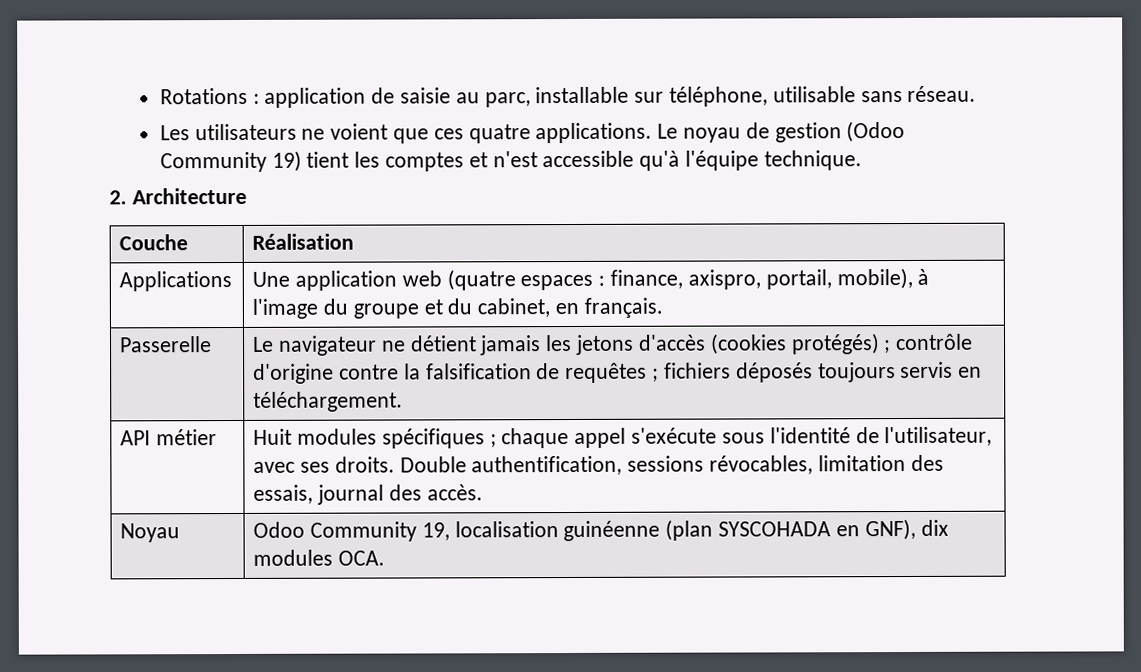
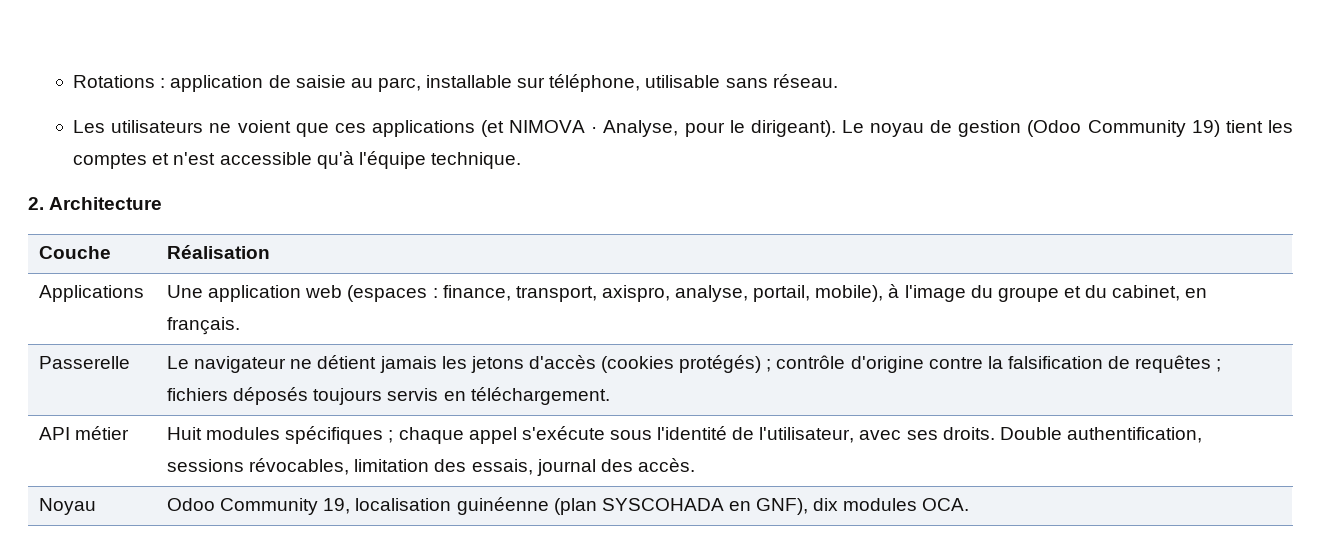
- Les utilisateurs ne voient que ces quatre applications.
+ Les utilisateurs ne voient que ces applications (et NIMOVA · Analyse, pour le dirigeant).
- Applications | Une application web (quatre espaces : finance, axispro, portail, mobile), à l'image du groupe et du cabinet, en français.
+ Applications | Une application web (espaces : finance, transport, axispro, analyse, portail, mobile), à l'image du groupe et du cabinet, en français.

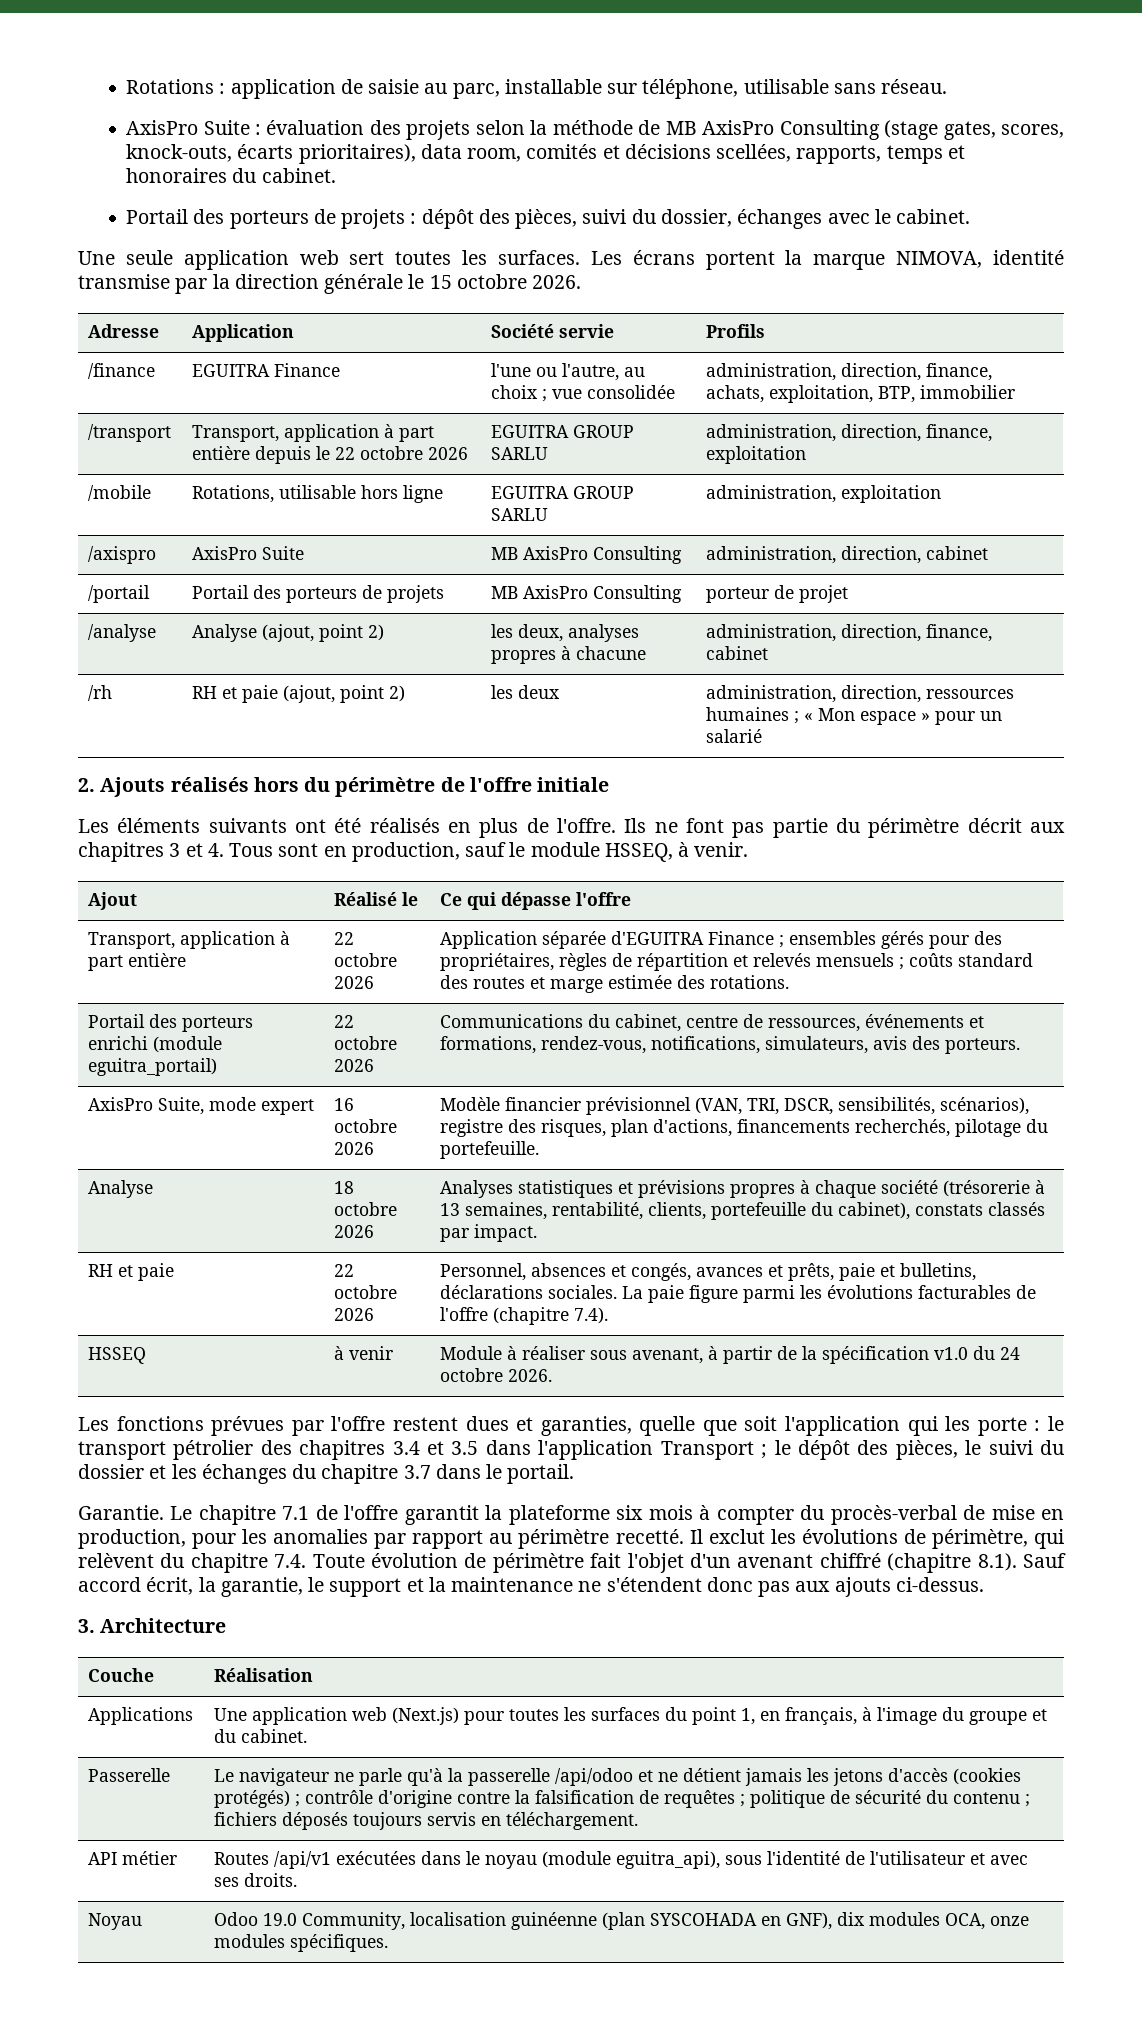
- Les utilisateurs ne voient que ces applications (et NIMOVA · Analyse, pour le dirigeant). Le noyau de gestion (Odoo Community 19) tient les comptes et n'est accessible qu'à l'équipe technique.
- 2. Architecture
+ AxisPro Suite : évaluation des projets selon la méthode de MB AxisPro Consulting (stage gates, scores, knock-outs, écarts prioritaires), data room, comités et décisions scellées, rapports, temps et honoraires du cabinet.
+ Portail des porteurs de projets : dépôt des pièces, suivi du dossier, échanges avec le cabinet.
+ Une seule application web sert toutes les surfaces. Les écrans portent la marque NIMOVA, identité transmise par la direction générale le 15 octobre 2026.
+ Adresse | Application | Société servie | Profils
+ /finance | EGUITRA Finance | l'une ou l'autre, au choix ; vue consolidée | administration, direction, finance, achats, exploitation, BTP, immobilier
+ /transport | Transport, application à part entière depuis le 22 octobre 2026 | EGUITRA GROUP SARLU | administration, direction, finance, exploitation
+ /mobile | Rotations, utilisable hors ligne | EGUITRA GROUP SARLU | administration, exploitation
+ /axispro | AxisPro Suite | MB AxisPro Consulting | administration, direction, cabinet
+ /portail | Portail des porteurs de projets | MB AxisPro Consulting | porteur de projet
+ /analyse | Analyse (ajout, point 2) | les deux, analyses propres à chacune | administration, direction, finance, cabinet
+ /rh | RH et paie (ajout, point 2) | les deux | administration, direction, ressources humaines ; « Mon espace » pour un salarié
+ 2. Ajouts réalisés hors du périmètre de l'offre initiale
+ Les éléments suivants ont été réalisés en plus de l'offre. Ils ne font pas partie du périmètre décrit aux chapitres 3 et 4. Tous sont en production, sauf le module HSSEQ, à venir.
+ Ajout | Réalisé le | Ce qui dépasse l'offre
+ Transport, application à part entière | 22 octobre 2026 | Application séparée d'EGUITRA Finance ; ensembles gérés pour des propriétaires, règles de répartition et relevés mensuels ; coûts standard des routes et marge estimée des rotations.
+ Portail des porteurs enrichi (module eguitra_portail) | 22 octobre 2026 | Communications du cabinet, centre de ressources, événements et formations, rendez-vous, notifications, simulateurs, avis des porteurs.
+ AxisPro Suite, mode expert | 16 octobre 2026 | Modèle financier prévisionnel (VAN, TRI, DSCR, sensibilités, scénarios), registre des risques, plan d'actions, financements recherchés, pilotage du portefeuille.
+ Analyse | 18 octobre 2026 | Analyses statistiques et prévisions propres à chaque société (trésorerie à 13 semaines, rentabilité, clients, portefeuille du cabinet), constats classés par impact.
+ RH et paie | 22 octobre 2026 | Personnel, absences et congés, avances et prêts, paie et bulletins, déclarations sociales. La paie figure parmi les évolutions facturables de l'offre (chapitre 7.4).
+ HSSEQ | à venir | Module à réaliser sous avenant, à partir de la spécification v1.0 du 24 octobre 2026.
+ Les fonctions prévues par l'offre restent dues et garanties, quelle que soit l'application qui les porte : le transport pétrolier des chapitres 3.4 et 3.5 dans l'application Transport ; le dépôt des pièces, le suivi du dossier et les échanges du chapitre 3.7 dans le portail.
+ Garantie. Le chapitre 7.1 de l'offre garantit la plateforme six mois à compter du procès-verbal de mise en production, pour les anomalies par rapport au périmètre recetté. Il exclut les évolutions de périmètre, qui relèvent du chapitre 7.4. Toute évolution de périmètre fait l'objet d'un avenant chiffré (chapitre 8.1). Sauf accord écrit, la garantie, le support et la maintenance ne s'étendent donc pas aux ajouts ci-dessus.
+ 3. Architecture
- Applications | Une application web (espaces : finance, transport, axispro, analyse, portail, mobile), à l'image du groupe et du cabinet, en français.
+ Applications | Une application web (Next.js) pour toutes les surfaces du point 1, en français, à l'image du groupe et du cabinet.
- Passerelle | Le navigateur ne détient jamais les jetons d'accès (cookies protégés) ; contrôle d'origine contre la falsification de requêtes ; fichiers déposés toujours servis en téléchargement.
+ Passerelle | Le navigateur ne parle qu'à la passerelle /api/odoo et ne détient jamais les jetons d'accès (cookies protégés) ; contrôle d'origine contre la falsification de requêtes ; politique de sécurité du contenu ; fichiers déposés toujours servis en téléchargement.
- API métier | Huit modules spécifiques ; chaque appel s'exécute sous l'identité de l'utilisateur, avec ses droits. Double authentification, sessions révocables, limitation des essais, journal des accès.
+ API métier | Routes /api/v1 exécutées dans le noyau (module eguitra_api), sous l'identité de l'utilisateur et avec ses droits.
- Noyau | Odoo Community 19, localisation guinéenne (plan SYSCOHADA en GNF), dix modules OCA.
+ Noyau | Odoo 19.0 Community, localisation guinéenne (plan SYSCOHADA en GNF), dix modules OCA, onze modules spécifiques.

